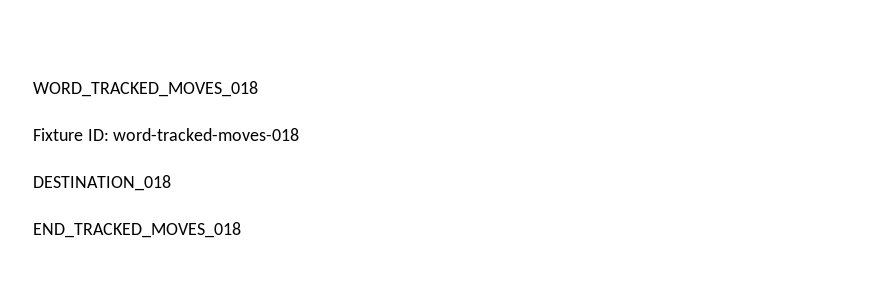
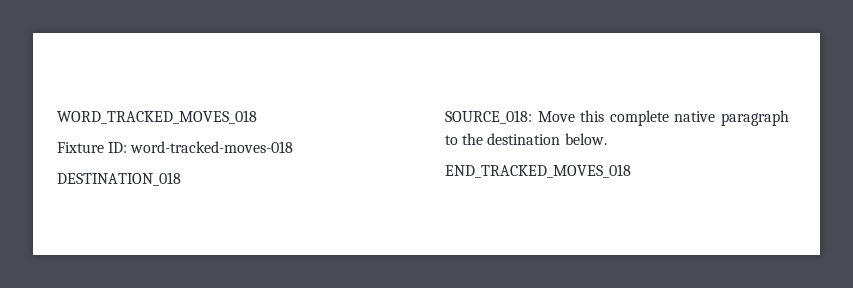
+ SOURCE_018: Move this complete native paragraph to the destination below.

